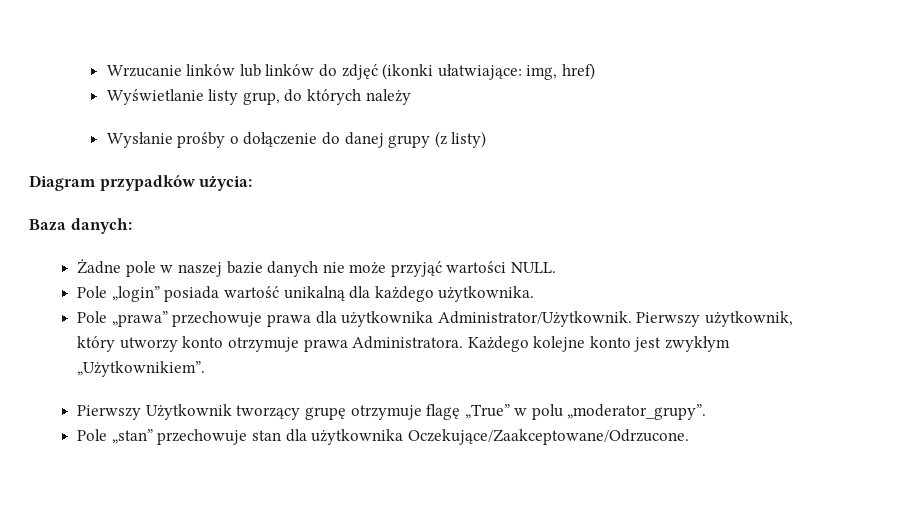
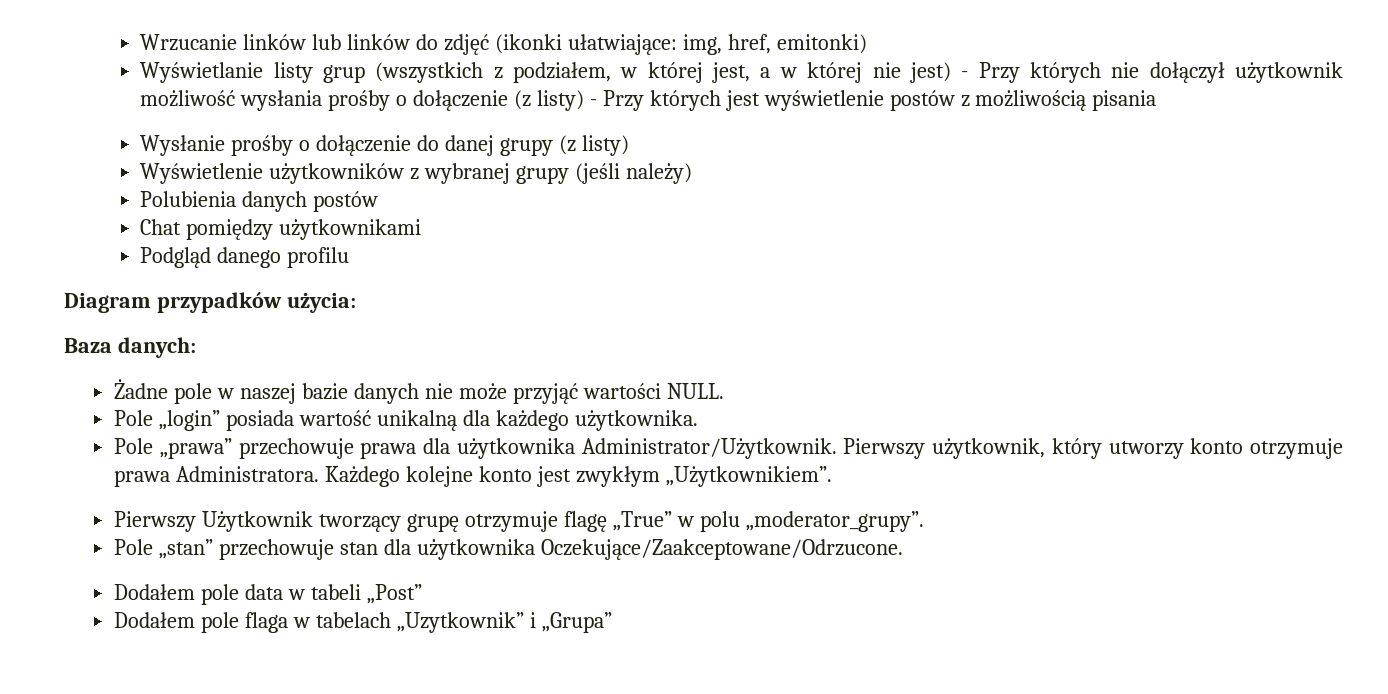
- Wrzucanie linków lub linków do zdjęć (ikonki ułatwiające: img, href)
+ Wrzucanie linków lub linków do zdjęć (ikonki ułatwiające: img, href, emitonki)
- Wyświetlanie listy grup, do których należy
+ Wyświetlanie listy grup (wszystkich z podziałem, w której jest, a w której nie jest) - Przy których nie dołączył użytkownik możliwość wysłania prośby o dołączenie (z listy) - Przy których jest wyświetlenie postów z możliwością pisania
+ Wyświetlenie użytkowników z wybranej grupy (jeśli należy)
+ Polubienia danych postów
+ Chat pomiędzy użytkownikami
+ Podgląd danego profilu
+ Dodałem pole data w tabeli „Post”
+ Dodałem pole flaga w tabelach „Uzytkownik” i „Grupa”

